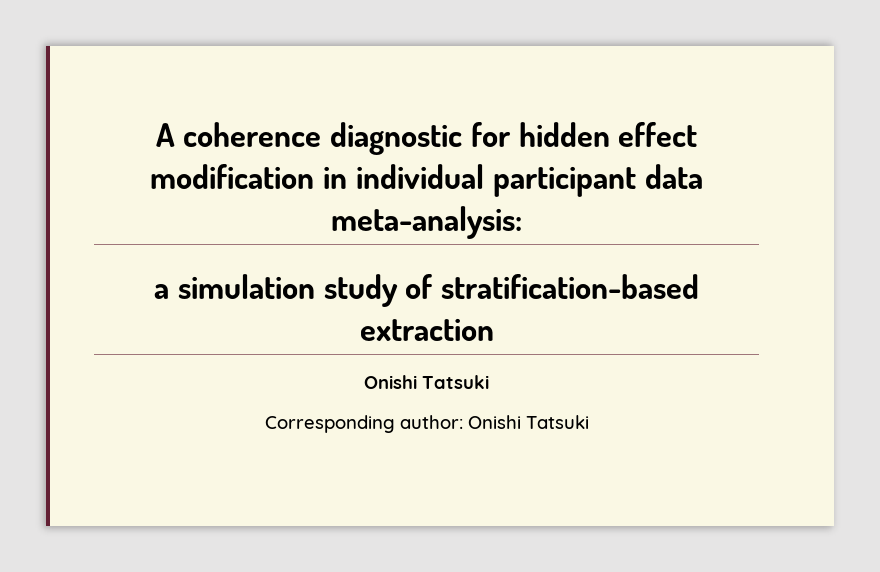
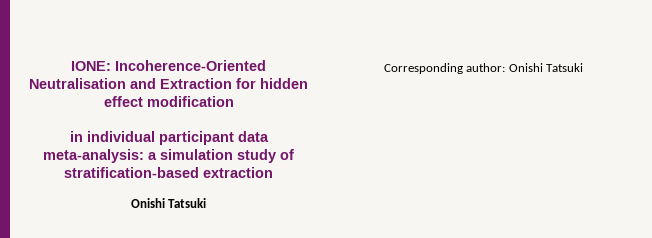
- A coherence diagnostic for hidden effect modification in individual participant data meta-analysis:
- a simulation study of stratification-based extraction
+ IONE: Incoherence-Oriented Neutralisation and Extraction for hidden effect modification
+ in individual participant data meta-analysis: a simulation study of stratification-based extraction

